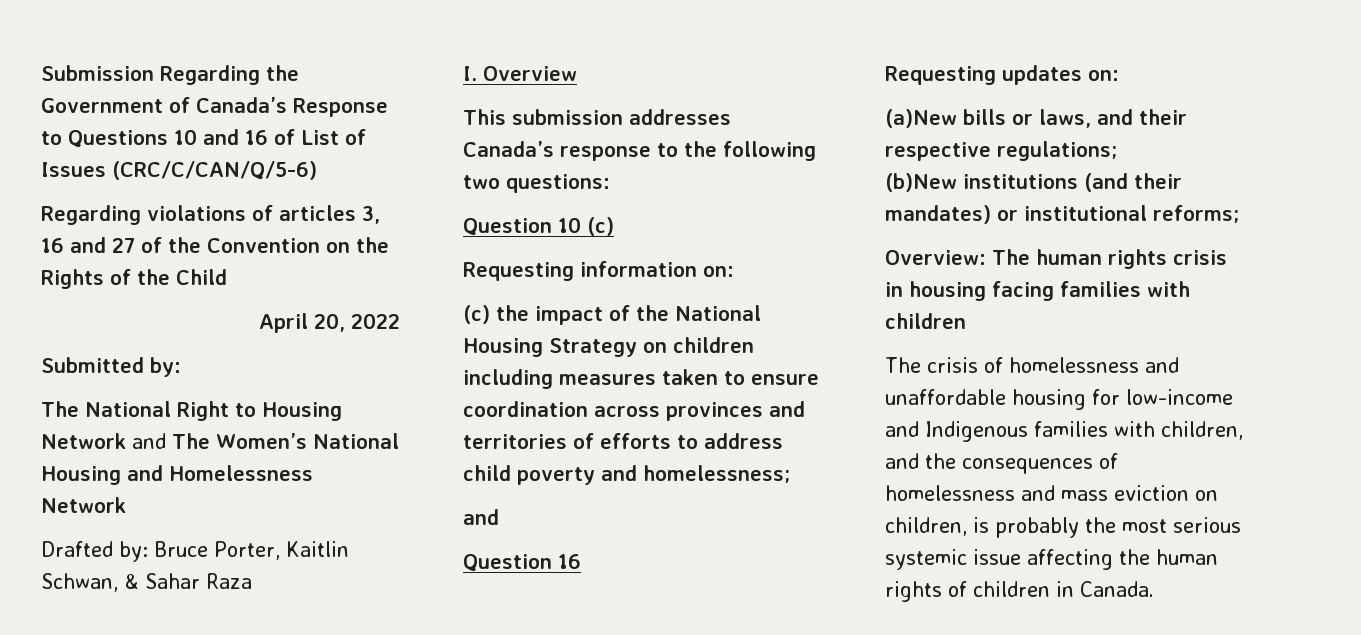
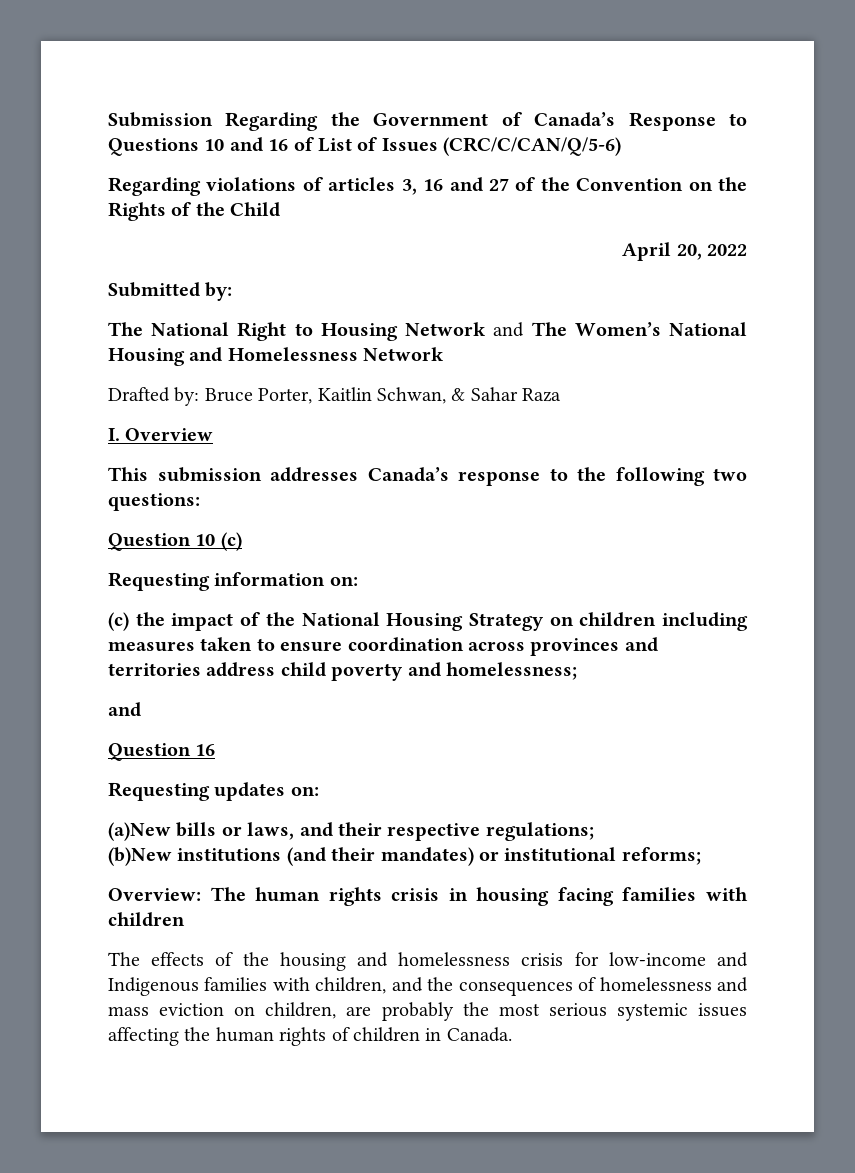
- (c) the impact of the National Housing Strategy on children including measures taken to ensure coordination across provinces and territories of efforts to address child poverty and homelessness;
+ (c) the impact of the National Housing Strategy on children including measures taken to ensure coordination across provinces and territories address child poverty and homelessness;
- The crisis of homelessness and unaffordable housing for low-income and Indigenous families with children, and the consequences of homelessness and mass eviction on children, is probably the most serious systemic issue affecting the human rights of children in Canada.
+ The effects of the housing and homelessness crisis for low-income and Indigenous families with children, and the consequences of homelessness and mass eviction on children, are probably the most serious systemic issues affecting the human rights of children in Canada.

